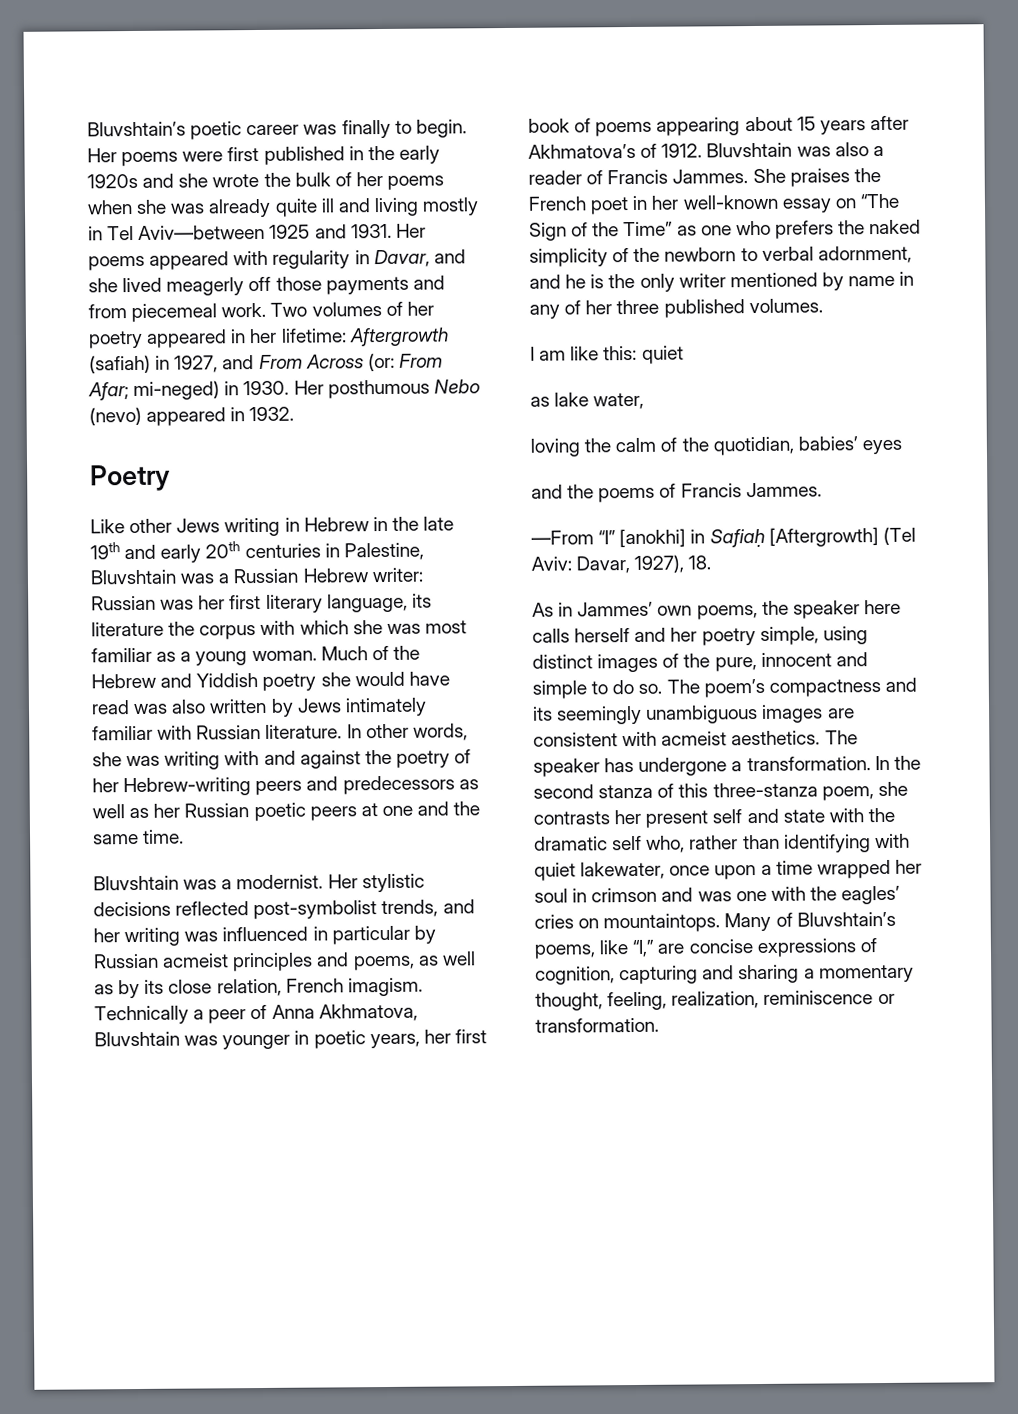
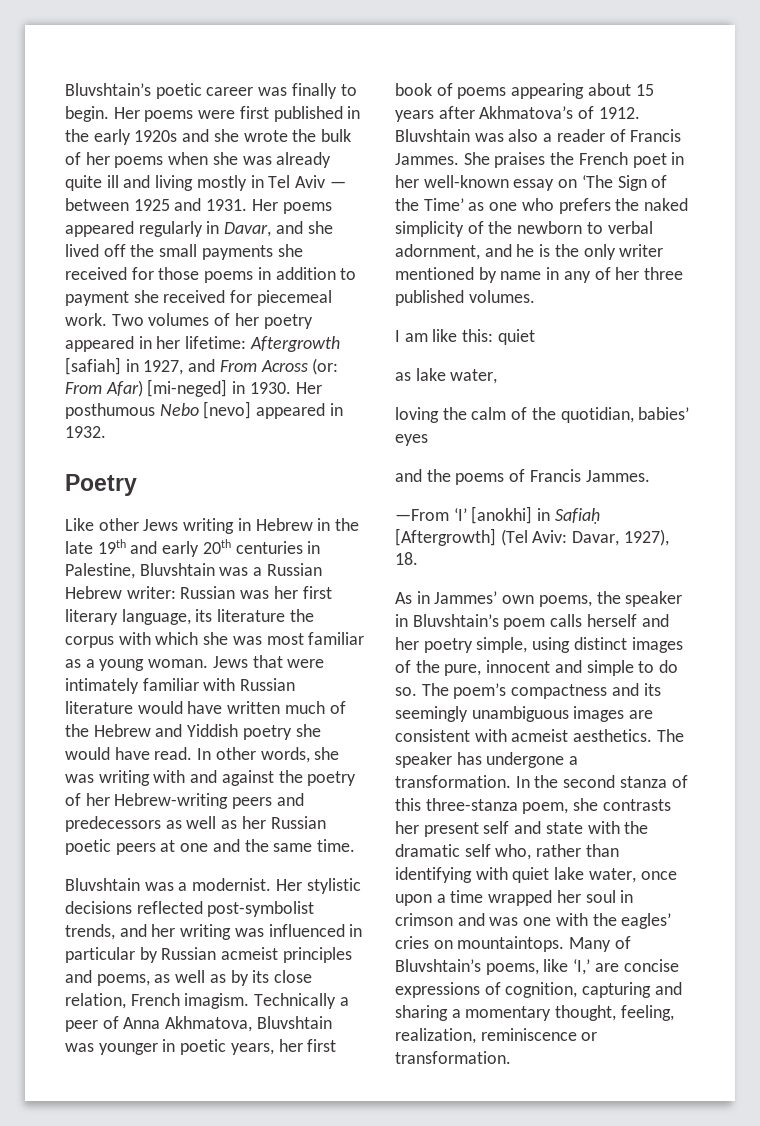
- Her poems were first published in the early 1920s and she wrote the bulk of her poems when she was already quite ill and living mostly in Tel Aviv—between 1925 and 1931.
+ Her poems were first published in the early 1920s and she wrote the bulk of her poems when she was already quite ill and living mostly in Tel Aviv — between 1925 and 1931.
- Her poems appeared with regularity in Davar, and she lived meagerly off those payments and from piecemeal work.
+ Her poems appeared regularly in Davar, and she lived off the small payments she received for those poems in addition to payment she received for piecemeal work.
- Two volumes of her poetry appeared in her lifetime: Aftergrowth (safiah) in 1927, and From Across (or: From Afar; mi-neged) in 1930.
+ Two volumes of her poetry appeared in her lifetime: Aftergrowth [safiah] in 1927, and From Across (or: From Afar) [mi-neged] in 1930.
- Her posthumous Nebo (nevo) appeared in 1932.
+ Her posthumous Nebo [nevo] appeared in 1932.
- Much of the Hebrew and Yiddish poetry she would have read was also written by Jews intimately familiar with Russian literature.
+ Jews that were intimately familiar with Russian literature would have written much of the Hebrew and Yiddish poetry she would have read.
- She praises the French poet in her well-known essay on “The Sign of the Time” as one who prefers the naked simplicity of the newborn to verbal adornment, and he is the only writer mentioned by name in any of her three published volumes.
+ She praises the French poet in her well-known essay on ‘The Sign of the Time’ as one who prefers the naked simplicity of the newborn to verbal adornment, and he is the only writer mentioned by name in any of her three published volumes.
- —From “I” [anokhi] in Safiaḥ [Aftergrowth] (Tel Aviv: Davar, 1927), 18.
+ —From ‘I’ [anokhi] in Safiaḥ [Aftergrowth] (Tel Aviv: Davar, 1927), 18.
- As in Jammes’ own poems, the speaker here calls herself and her poetry simple, using distinct images of the pure, innocent and simple to do so.
+ As in Jammes’ own poems, the speaker in Bluvshtain’s poem calls herself and her poetry simple, using distinct images of the pure, innocent and simple to do so.
- In the second stanza of this three-stanza poem, she contrasts her present self and state with the dramatic self who, rather than identifying with quiet lakewater, once upon a time wrapped her soul in crimson and was one with the eagles’ cries on mountaintops.
+ In the second stanza of this three-stanza poem, she contrasts her present self and state with the dramatic self who, rather than identifying with quiet lake water, once upon a time wrapped her soul in crimson and was one with the eagles’ cries on mountaintops.
- Many of Bluvshtain’s poems, like “I,” are concise expressions of cognition, capturing and sharing a momentary thought, feeling, realization, reminiscence or transformation.
+ Many of Bluvshtain’s poems, like ‘I,’ are concise expressions of cognition, capturing and sharing a momentary thought, feeling, realization, reminiscence or transformation.

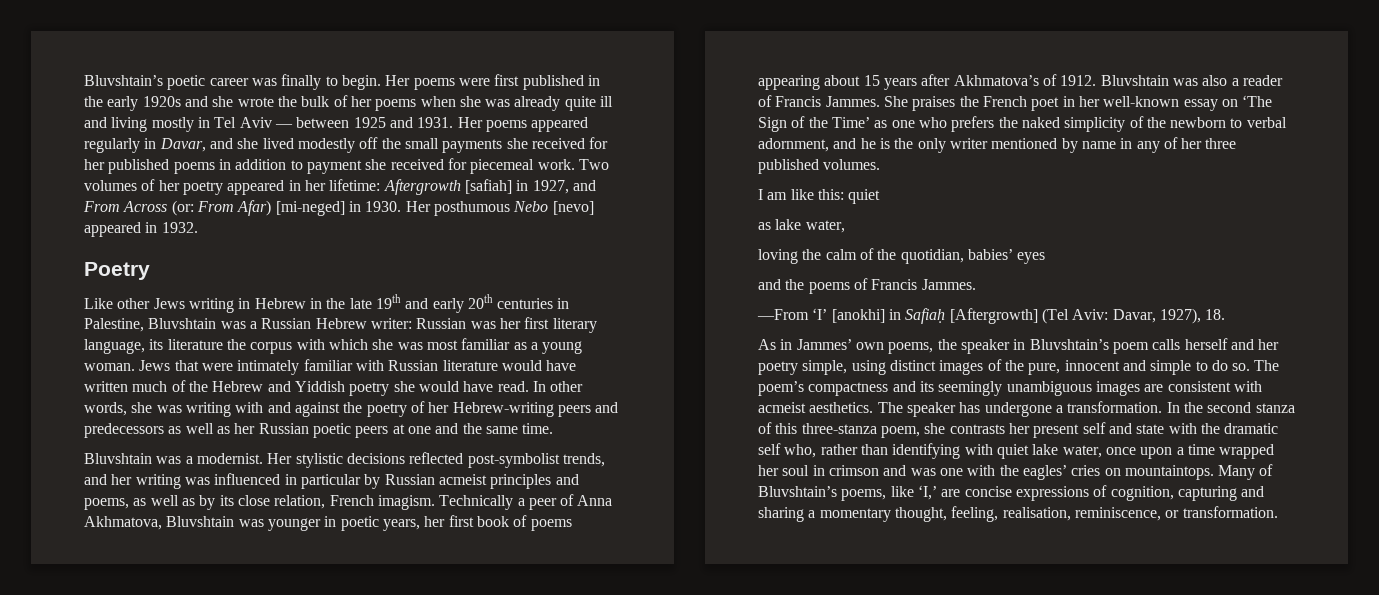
- Her poems appeared regularly in Davar, and she lived off the small payments she received for those poems in addition to payment she received for piecemeal work.
+ Her poems appeared regularly in Davar, and she lived modestly off the small payments she received for her published poems in addition to payment she received for piecemeal work.
- Many of Bluvshtain’s poems, like ‘I,’ are concise expressions of cognition, capturing and sharing a momentary thought, feeling, realization, reminiscence or transformation.
+ Many of Bluvshtain’s poems, like ‘I,’ are concise expressions of cognition, capturing and sharing a momentary thought, feeling, realisation, reminiscence, or transformation.

